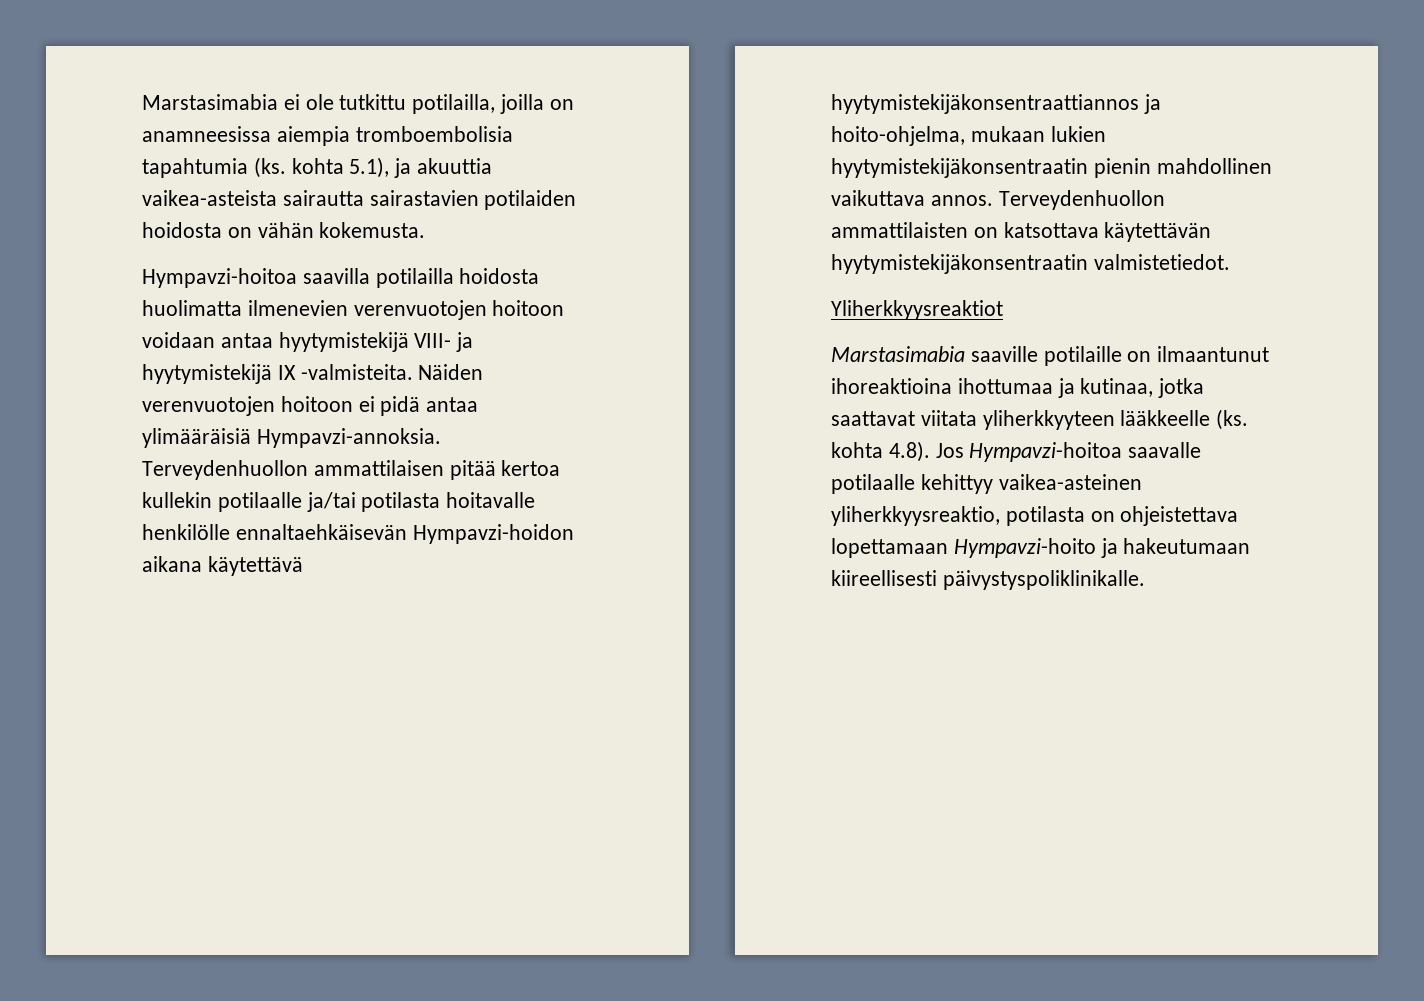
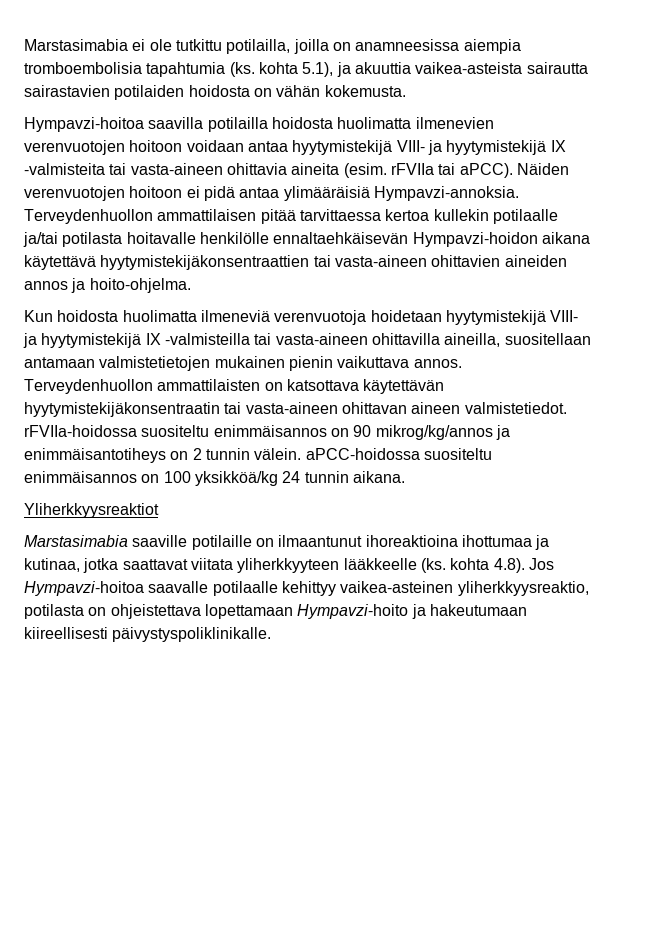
- Hympavzi-hoitoa saavilla potilailla hoidosta huolimatta ilmenevien verenvuotojen hoitoon voidaan antaa hyytymistekijä VIII- ja hyytymistekijä IX -valmisteita.
+ Hympavzi-hoitoa saavilla potilailla hoidosta huolimatta ilmenevien verenvuotojen hoitoon voidaan antaa hyytymistekijä VIII- ja hyytymistekijä IX -valmisteita tai vasta-aineen ohittavia aineita (esim. rFVIIa tai aPCC).
- Terveydenhuollon ammattilaisen pitää kertoa kullekin potilaalle ja/tai potilasta hoitavalle henkilölle ennaltaehkäisevän Hympavzi-hoidon aikana käytettävä hyytymistekijäkonsentraattiannos ja hoito-ohjelma, mukaan lukien hyytymistekijäkonsentraatin pienin mahdollinen vaikuttava annos.
+ Terveydenhuollon ammattilaisen pitää tarvittaessa kertoa kullekin potilaalle ja/tai potilasta hoitavalle henkilölle ennaltaehkäisevän Hympavzi-hoidon aikana käytettävä hyytymistekijäkonsentraattien tai vasta-aineen ohittavien aineiden annos ja hoito-ohjelma.
+ Kun hoidosta huolimatta ilmeneviä verenvuotoja hoidetaan hyytymistekijä VIII- ja hyytymistekijä IX -valmisteilla tai vasta-aineen ohittavilla aineilla, suositellaan antamaan valmistetietojen mukainen pienin vaikuttava annos.
- Terveydenhuollon ammattilaisten on katsottava käytettävän hyytymistekijäkonsentraatin valmistetiedot.
+ Terveydenhuollon ammattilaisten on katsottava käytettävän hyytymistekijäkonsentraatin tai vasta-aineen ohittavan aineen valmistetiedot. rFVIIa-hoidossa suositeltu enimmäisannos on 90 mikrog/kg/annos ja enimmäisantotiheys on 2 tunnin välein. aPCC-hoidossa suositeltu enimmäisannos on 100 yksikköä/kg 24 tunnin aikana.

